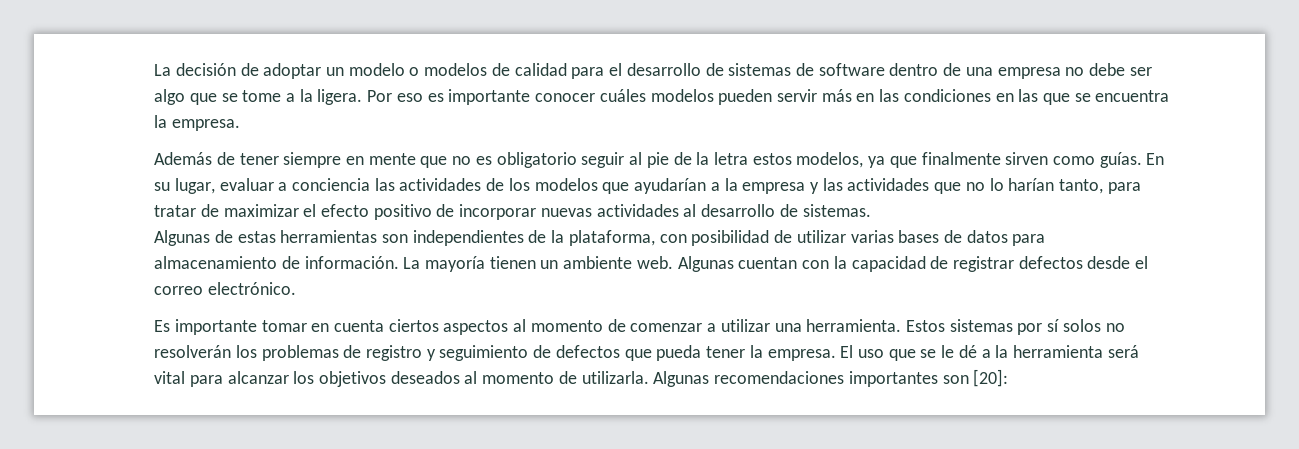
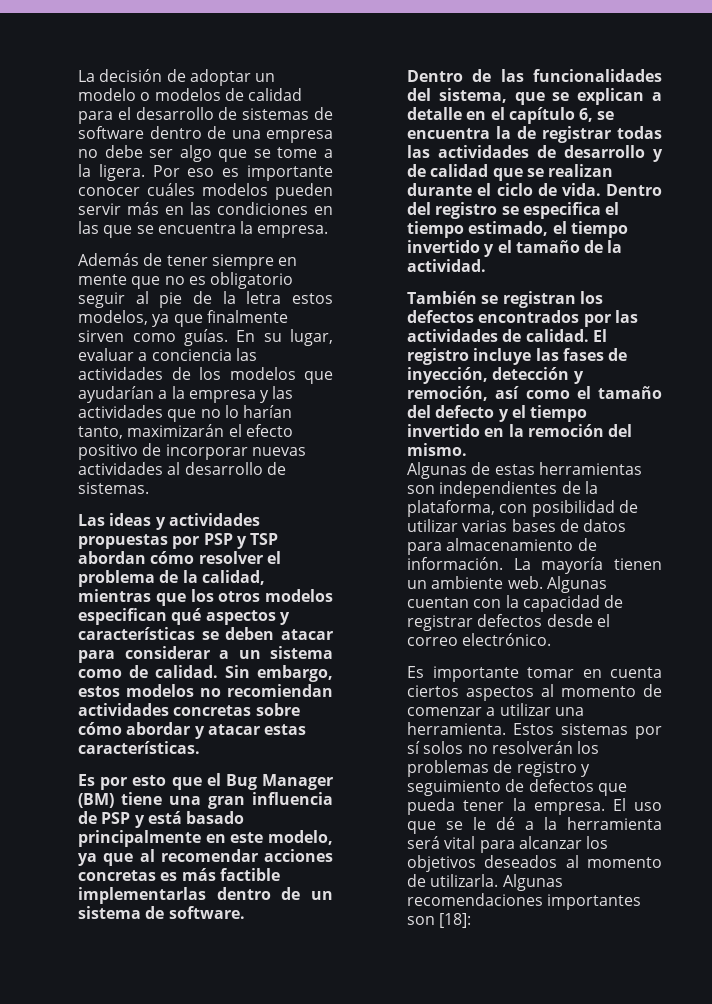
- En su lugar, evaluar a conciencia las actividades de los modelos que ayudarían a la empresa y las actividades que no lo harían tanto, para tratar de maximizar el efecto positivo de incorporar nuevas actividades al desarrollo de sistemas.
+ En su lugar, evaluar a conciencia las actividades de los modelos que ayudarían a la empresa y las actividades que no lo harían tanto, maximizarán el efecto positivo de incorporar nuevas actividades al desarrollo de sistemas.
+ Las ideas y actividades propuestas por PSP y TSP abordan cómo resolver el problema de la calidad, mientras que los otros modelos especifican qué aspectos y características se deben atacar para considerar a un sistema como de calidad. Sin embargo, estos modelos no recomiendan actividades concretas sobre cómo abordar y atacar estas características.
+ Es por esto que el Bug Manager (BM) tiene una gran influencia de PSP y está basado principalmente en este modelo, ya que al recomendar acciones concretas es más factible implementarlas dentro de un sistema de software.
+ Dentro de las funcionalidades del sistema, que se explican a detalle en el capítulo 6, se encuentra la de registrar todas las actividades de desarrollo y de calidad que se realizan durante el ciclo de vida. Dentro del registro se especifica el tiempo estimado, el tiempo invertido y el tamaño de la actividad.
+ También se registran los defectos encontrados por las actividades de calidad. El registro incluye las fases de inyección, detección y remoción, así como el tamaño del defecto y el tiempo invertido en la remoción del mismo.
- Algunas recomendaciones importantes son [20]:
+ Algunas recomendaciones importantes son [18]:

